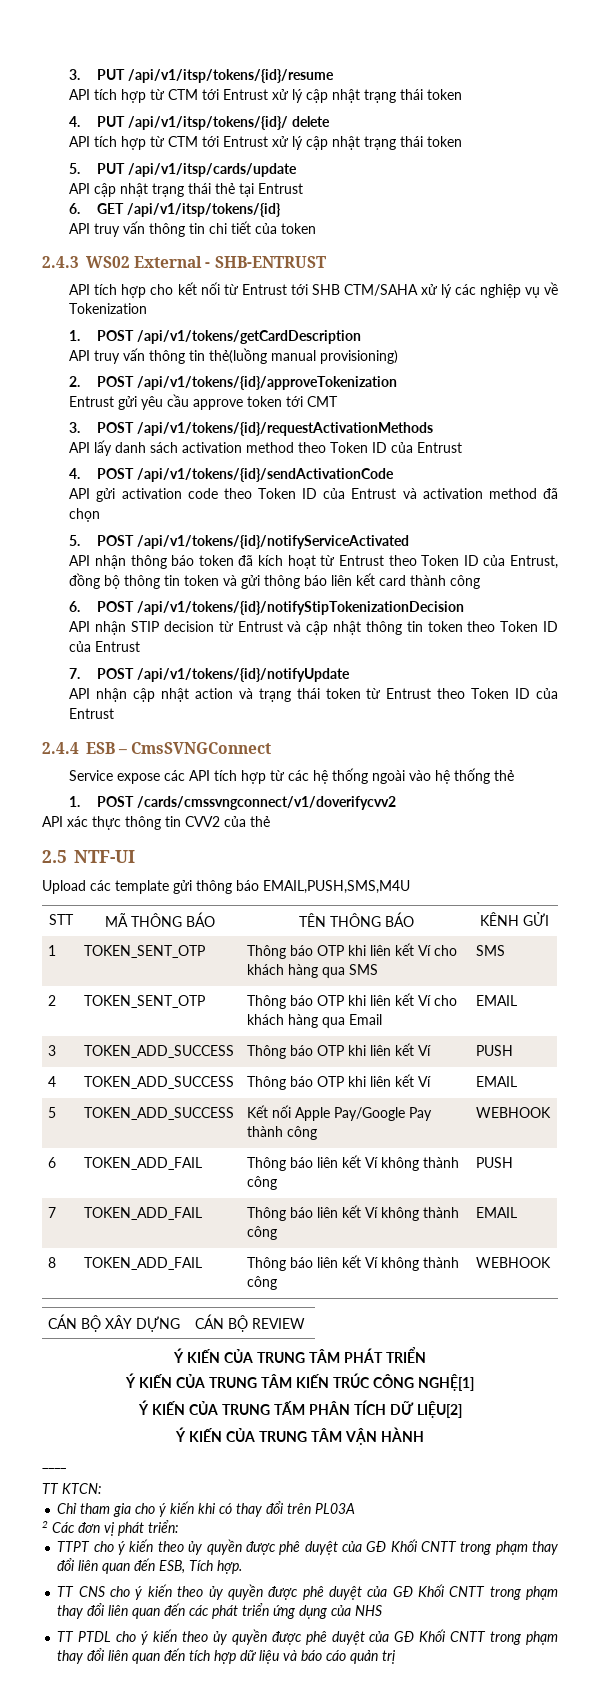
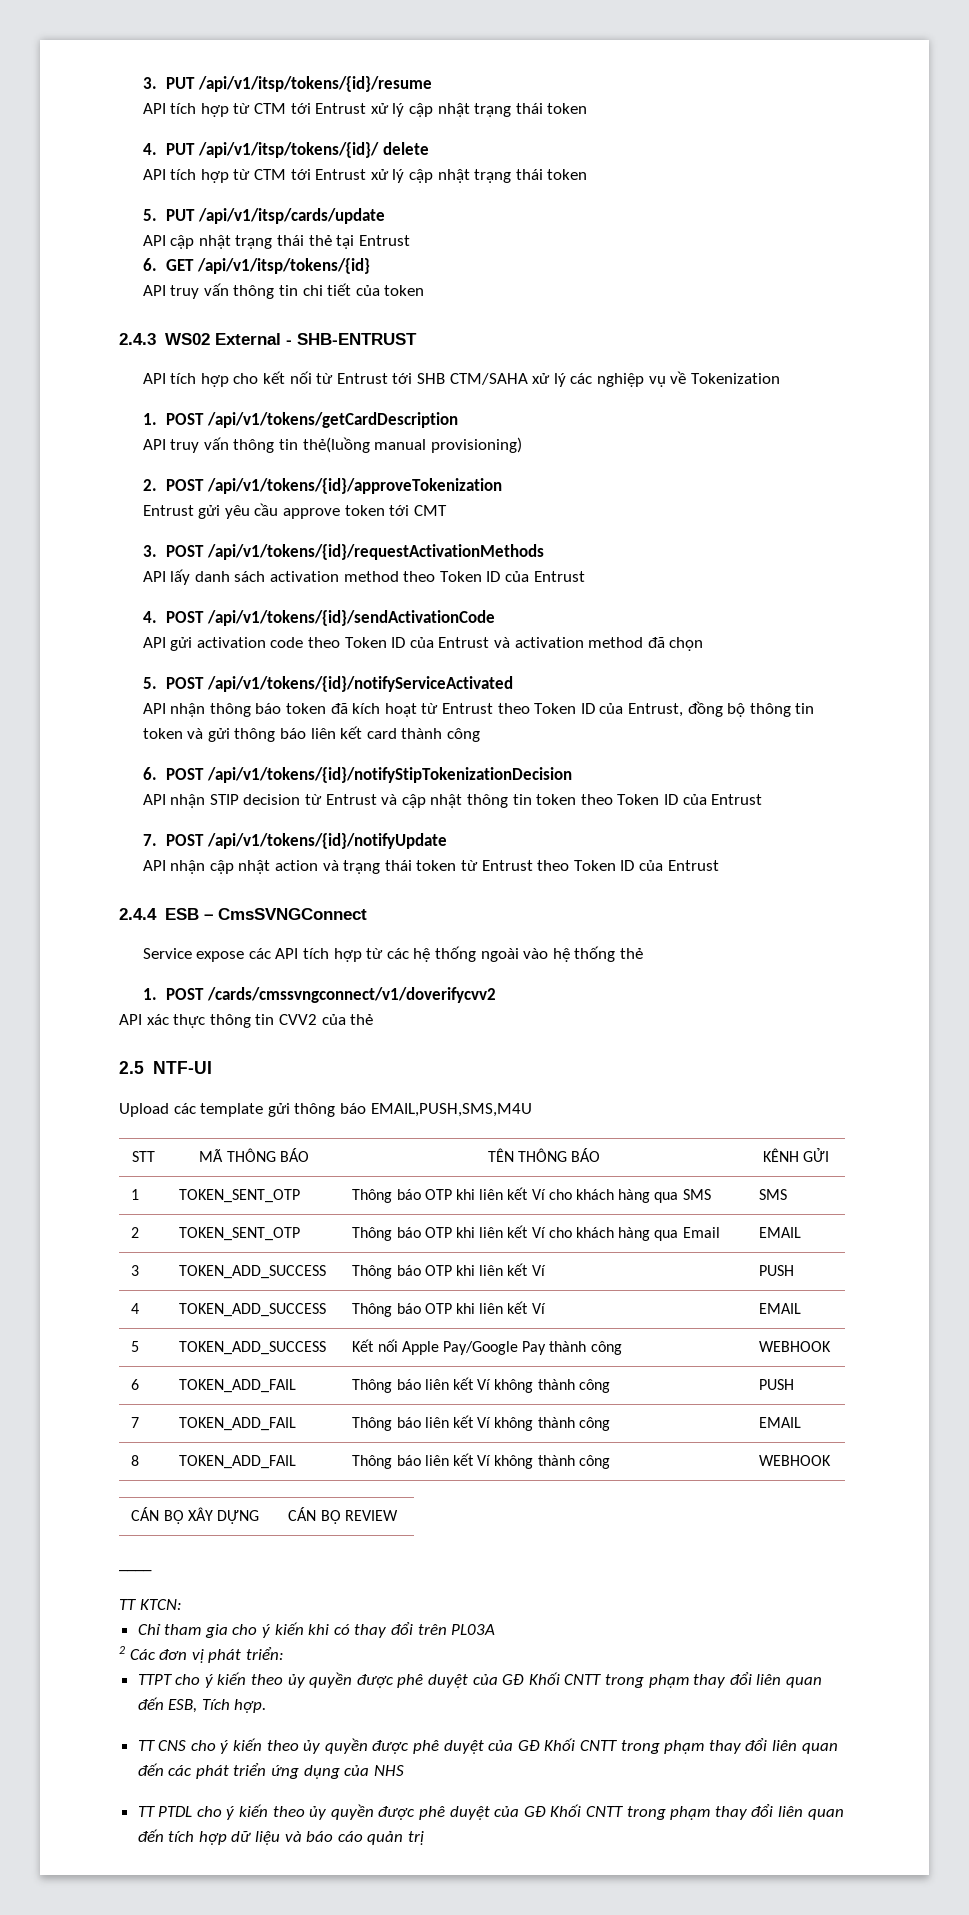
- Ý KIẾN CỦA TRUNG TÂM PHÁT TRIỂN
- Ý KIẾN CỦA TRUNG TÂM KIẾN TRÚC CÔNG NGHỆ[1]
- Ý KIẾN CỦA TRUNG TẤM PHÂN TÍCH DỮ LIỆU[2]
- Ý KIẾN CỦA TRUNG TÂM VẬN HÀNH

